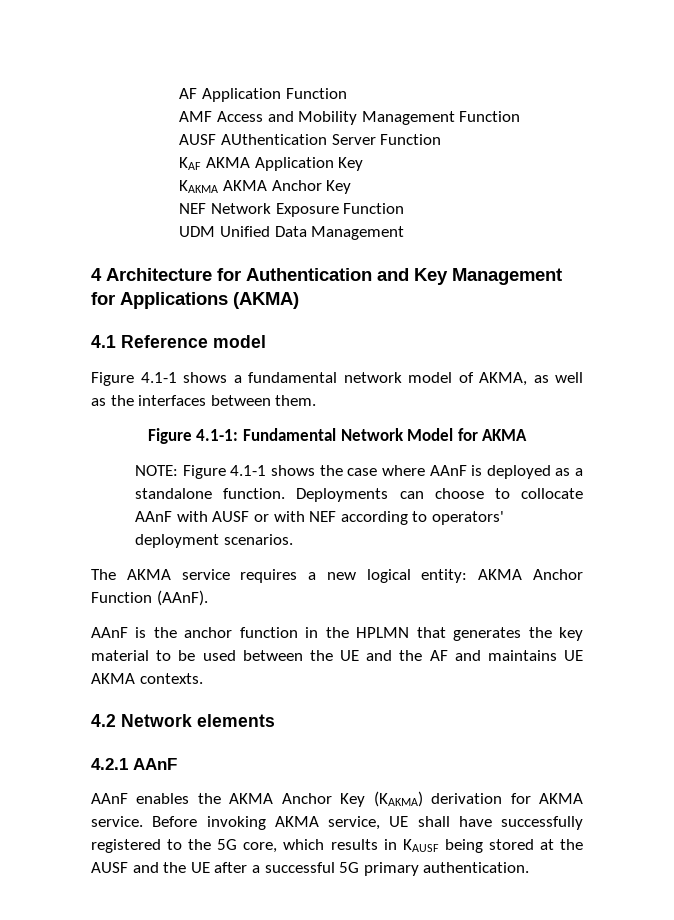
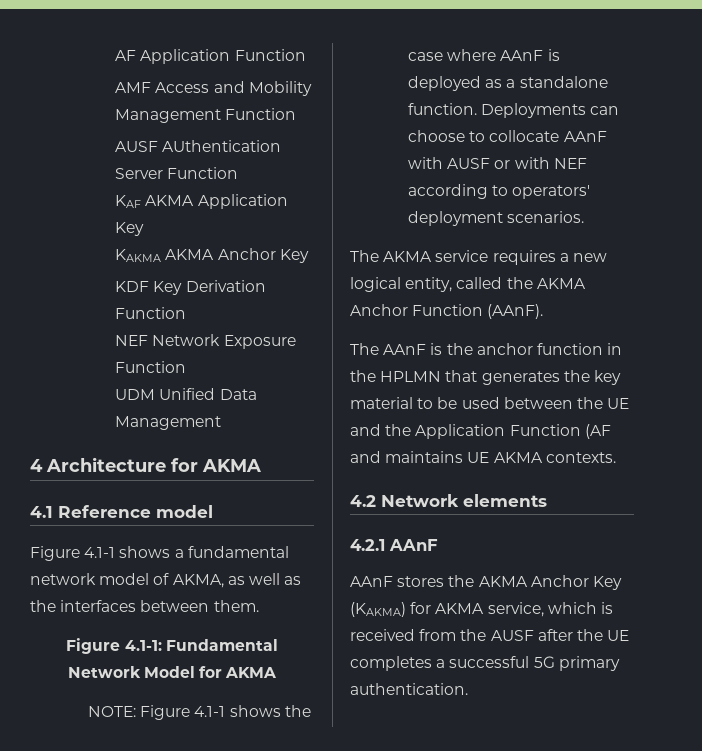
+ KDF Key Derivation Function
- 4 Architecture for Authentication and Key Management for Applications (AKMA)
+ 4 Architecture for AKMA
- The AKMA service requires a new logical entity: AKMA Anchor Function (AAnF).
+ The AKMA service requires a new logical entity, called the AKMA Anchor Function (AAnF).
- AAnF is the anchor function in the HPLMN that generates the key material to be used between the UE and the AF and maintains UE AKMA contexts.
+ The AAnF is the anchor function in the HPLMN that generates the key material to be used between the UE and the Application Function (AF and maintains UE AKMA contexts.
- AAnF enables the AKMA Anchor Key (KAKMA) derivation for AKMA service. Before invoking AKMA service, UE shall have successfully registered to the 5G core, which results in KAUSF being stored at the AUSF and the UE after a successful 5G primary authentication.
+ AAnF stores the AKMA Anchor Key (KAKMA) for AKMA service, which is received from the AUSF after the UE completes a successful 5G primary authentication.

